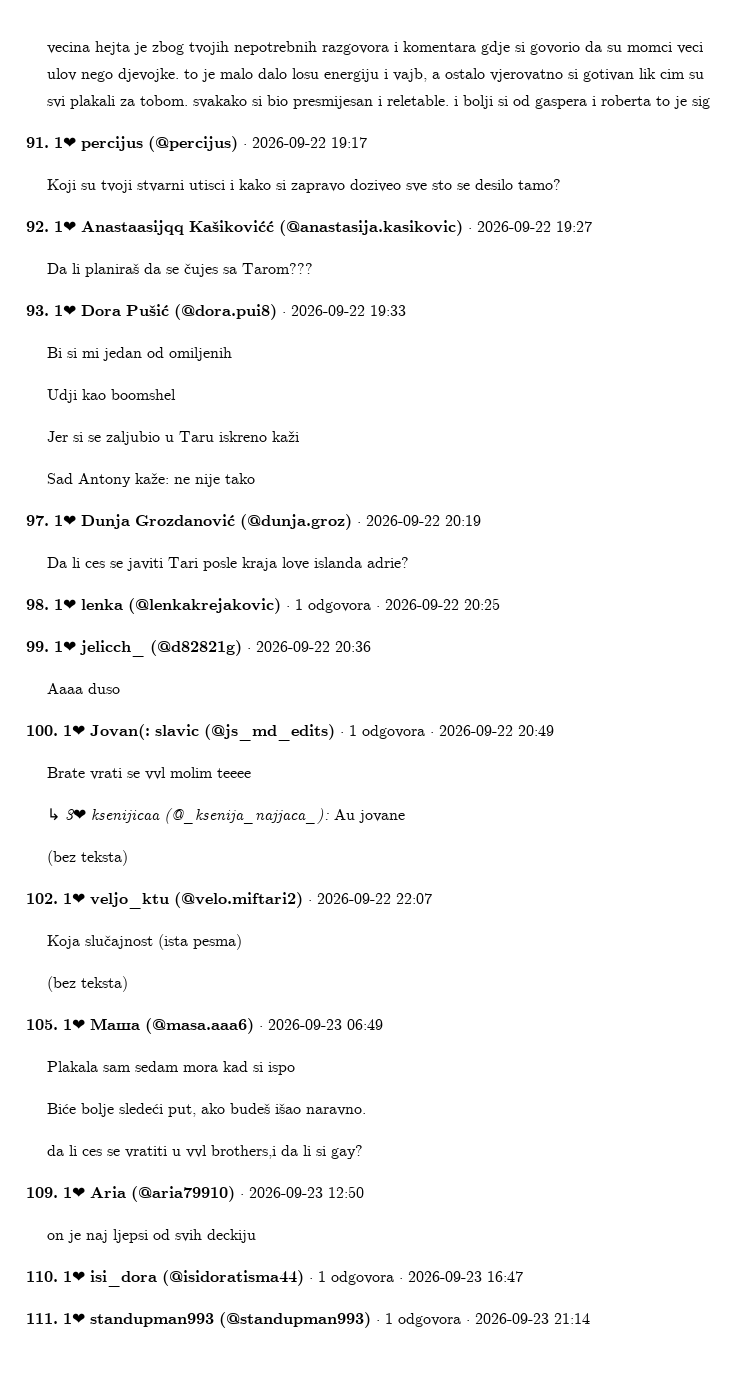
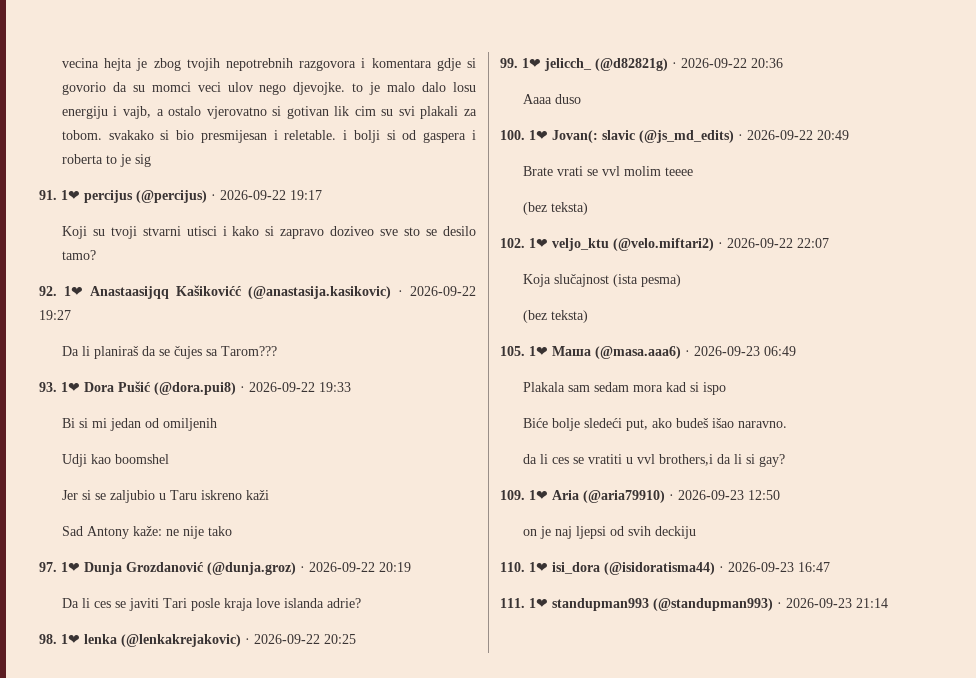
- 98. 1❤ lenka (@lenkakrejakovic) · 1 odgovora · 2026-09-22 20:25
+ 98. 1❤ lenka (@lenkakrejakovic) · 2026-09-22 20:25
- 100. 1❤ Jovan(: slavic (@js_md_edits) · 1 odgovora · 2026-09-22 20:49
+ 100. 1❤ Jovan(: slavic (@js_md_edits) · 2026-09-22 20:49
- ↳ 3❤ ksenijicaa (@_ksenija_najjaca_): Au jovane
- 110. 1❤ isi_dora (@isidoratisma44) · 1 odgovora · 2026-09-23 16:47
+ 110. 1❤ isi_dora (@isidoratisma44) · 2026-09-23 16:47
- 111. 1❤ standupman993 (@standupman993) · 1 odgovora · 2026-09-23 21:14
+ 111. 1❤ standupman993 (@standupman993) · 2026-09-23 21:14

